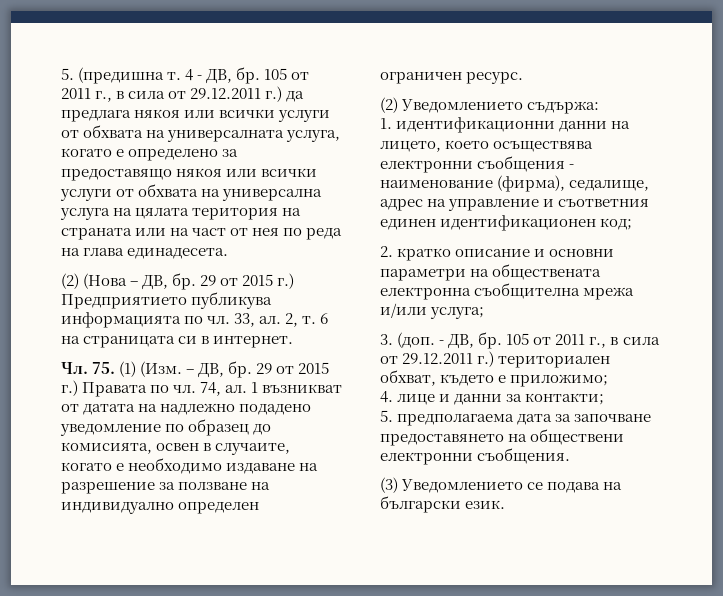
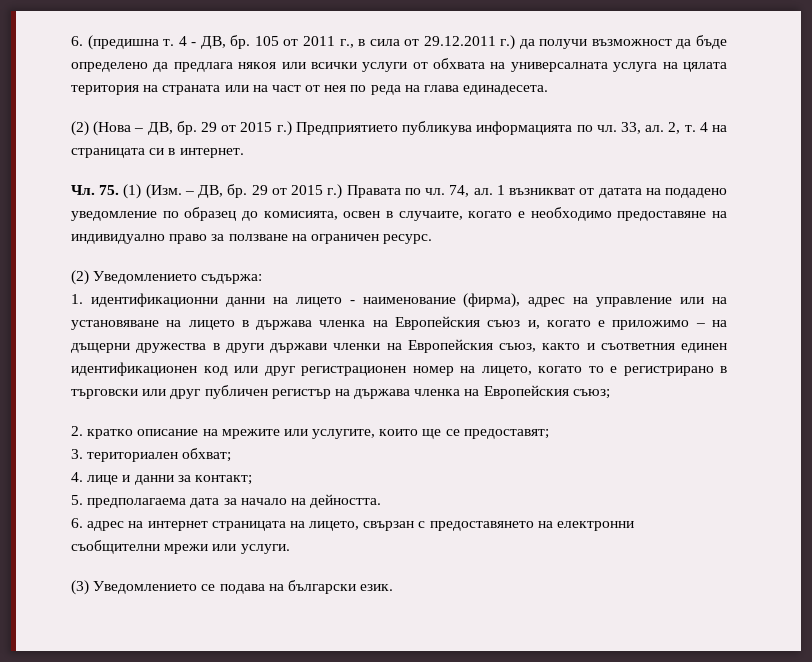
- 5. (предишна т. 4 - ДВ, бр.
+ 6. (предишна т. 4 - ДВ, бр.
- 105 от 2011 г., в сила от 29.12.2011 г.) да предлага някоя или всички услуги от обхвата на универсалната услуга, когато е определено за предоставящо някоя или всички услуги от обхвата на универсална услуга на цялата територия на страната или на част от нея по реда на глава единадесета.
+ 105 от 2011 г., в сила от 29.12.2011 г.) да получи възможност да бъде определено да предлага някоя или всички услуги от обхвата на универсалната услуга на цялата територия на страната или на част от нея по реда на глава единадесета.
- 2, т. 6 на страницата си в интернет.
+ 2, т. 4 на страницата си в интернет.
- 1 възникват от датата на надлежно подадено уведомление по образец до комисията, освен в случаите, когато е необходимо издаване на разрешение за ползване на индивидуално определен ограничен ресурс.
+ 1 възникват от датата на подадено уведомление по образец до комисията, освен в случаите, когато е необходимо предоставяне на индивидуално право за ползване на ограничен ресурс.
- 1. идентификационни данни на лицето, което осъществява електронни съобщения - наименование (фирма), седалище, адрес на управление и съответния единен идентификационен код;
- 2. кратко описание и основни параметри на обществената електронна съобщителна мрежа и/или услуга;
- 3. (доп. - ДВ, бр. 105 от 2011 г., в сила от 29.12.2011 г.) териториален обхват, където е приложимо;
+ 1. идентификационни данни на лицето - наименование (фирма), адрес на управление или на установяване на лицето в държава членка на Европейския съюз и, когато е приложимо – на дъщерни дружества в други държави членки на Европейския съюз, както и съответния единен идентификационен код или друг регистрационен номер на лицето, когато то е регистрирано в търговски или друг публичен регистър на държава членка на Европейския съюз;
+ 2. кратко описание на мрежите или услугите, които ще се предоставят;
+ 3. териториален обхват;
- 4. лице и данни за контакти;
+ 4. лице и данни за контакт;
- 5. предполагаема дата за започване предоставянето на обществени електронни съобщения.
+ 5. предполагаема дата за начало на дейността.
+ 6. адрес на интернет страницата на лицето, свързан с предоставянето на електронни съобщителни мрежи или услуги.

